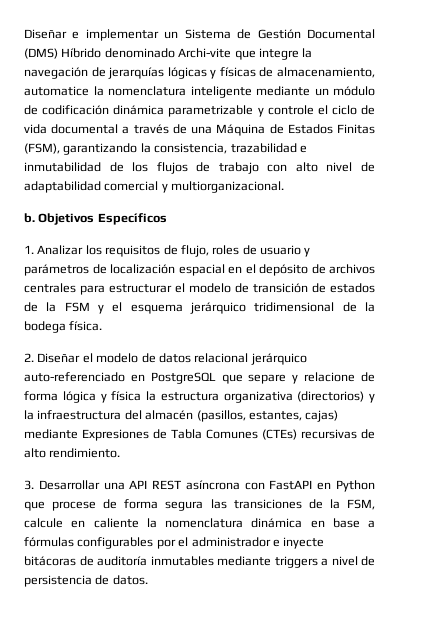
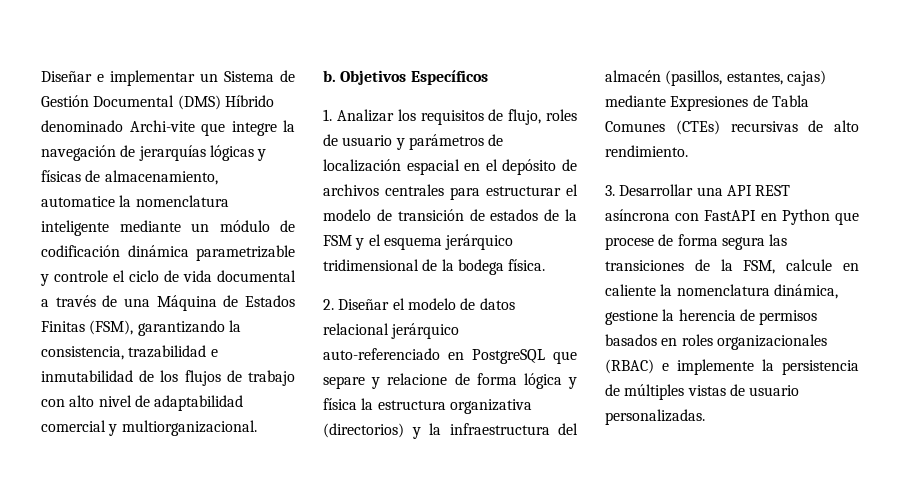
- 3. Desarrollar una API REST asíncrona con FastAPI en Python que procese de forma segura las transiciones de la FSM, calcule en caliente la nomenclatura dinámica en base a fórmulas configurables por el administrador e inyecte bitácoras de auditoría inmutables mediante triggers a nivel de persistencia de datos.
+ 3. Desarrollar una API REST asíncrona con FastAPI en Python que procese de forma segura las transiciones de la FSM, calcule en caliente la nomenclatura dinámica, gestione la herencia de permisos basados en roles organizacionales (RBAC) e implemente la persistencia de múltiples vistas de usuario personalizadas.

